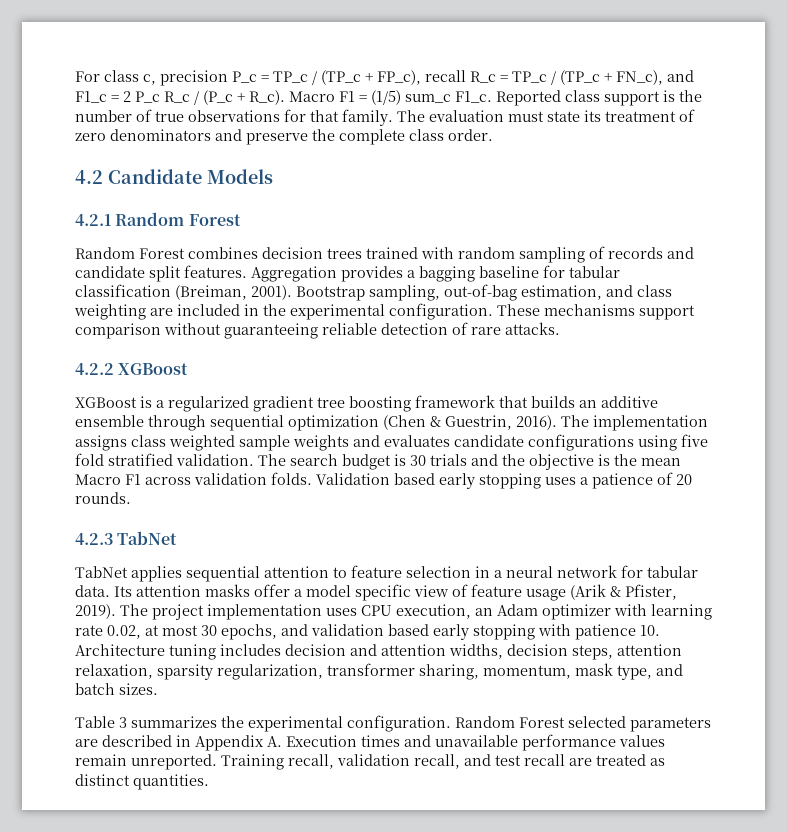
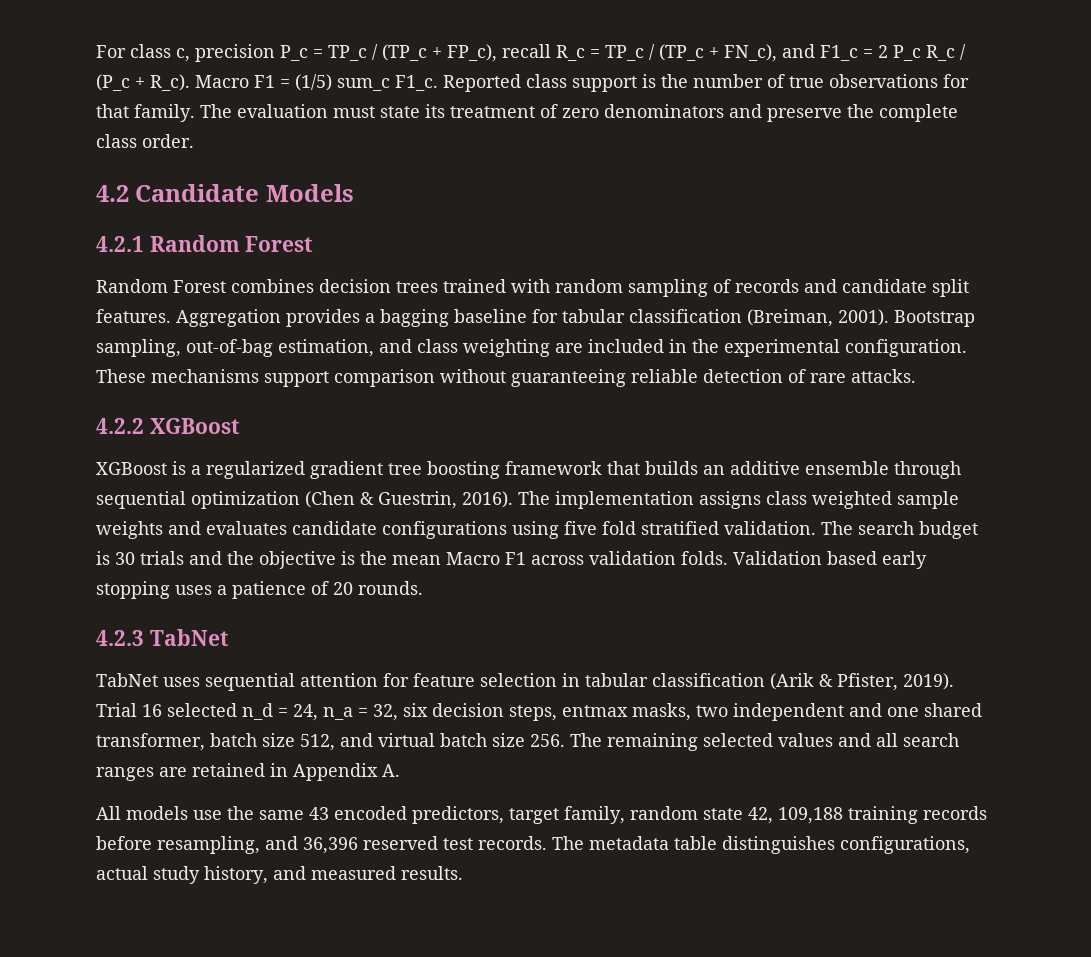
- TabNet applies sequential attention to feature selection in a neural network for tabular data. Its attention masks offer a model specific view of feature usage (Arik & Pfister, 2019). The project implementation uses CPU execution, an Adam optimizer with learning rate 0.02, at most 30 epochs, and validation based early stopping with patience 10. Architecture tuning includes decision and attention widths, decision steps, attention relaxation, sparsity regularization, transformer sharing, momentum, mask type, and batch sizes.
- Table 3 summarizes the experimental configuration. Random Forest selected parameters are described in Appendix A. Execution times and unavailable performance values remain unreported. Training recall, validation recall, and test recall are treated as distinct quantities.
+ TabNet uses sequential attention for feature selection in tabular classification (Arik & Pfister, 2019). Trial 16 selected n_d = 24, n_a = 32, six decision steps, entmax masks, two independent and one shared transformer, batch size 512, and virtual batch size 256. The remaining selected values and all search ranges are retained in Appendix A.
+ All models use the same 43 encoded predictors, target family, random state 42, 109,188 training records before resampling, and 36,396 reserved test records. The metadata table distinguishes configurations, actual study history, and measured results.

